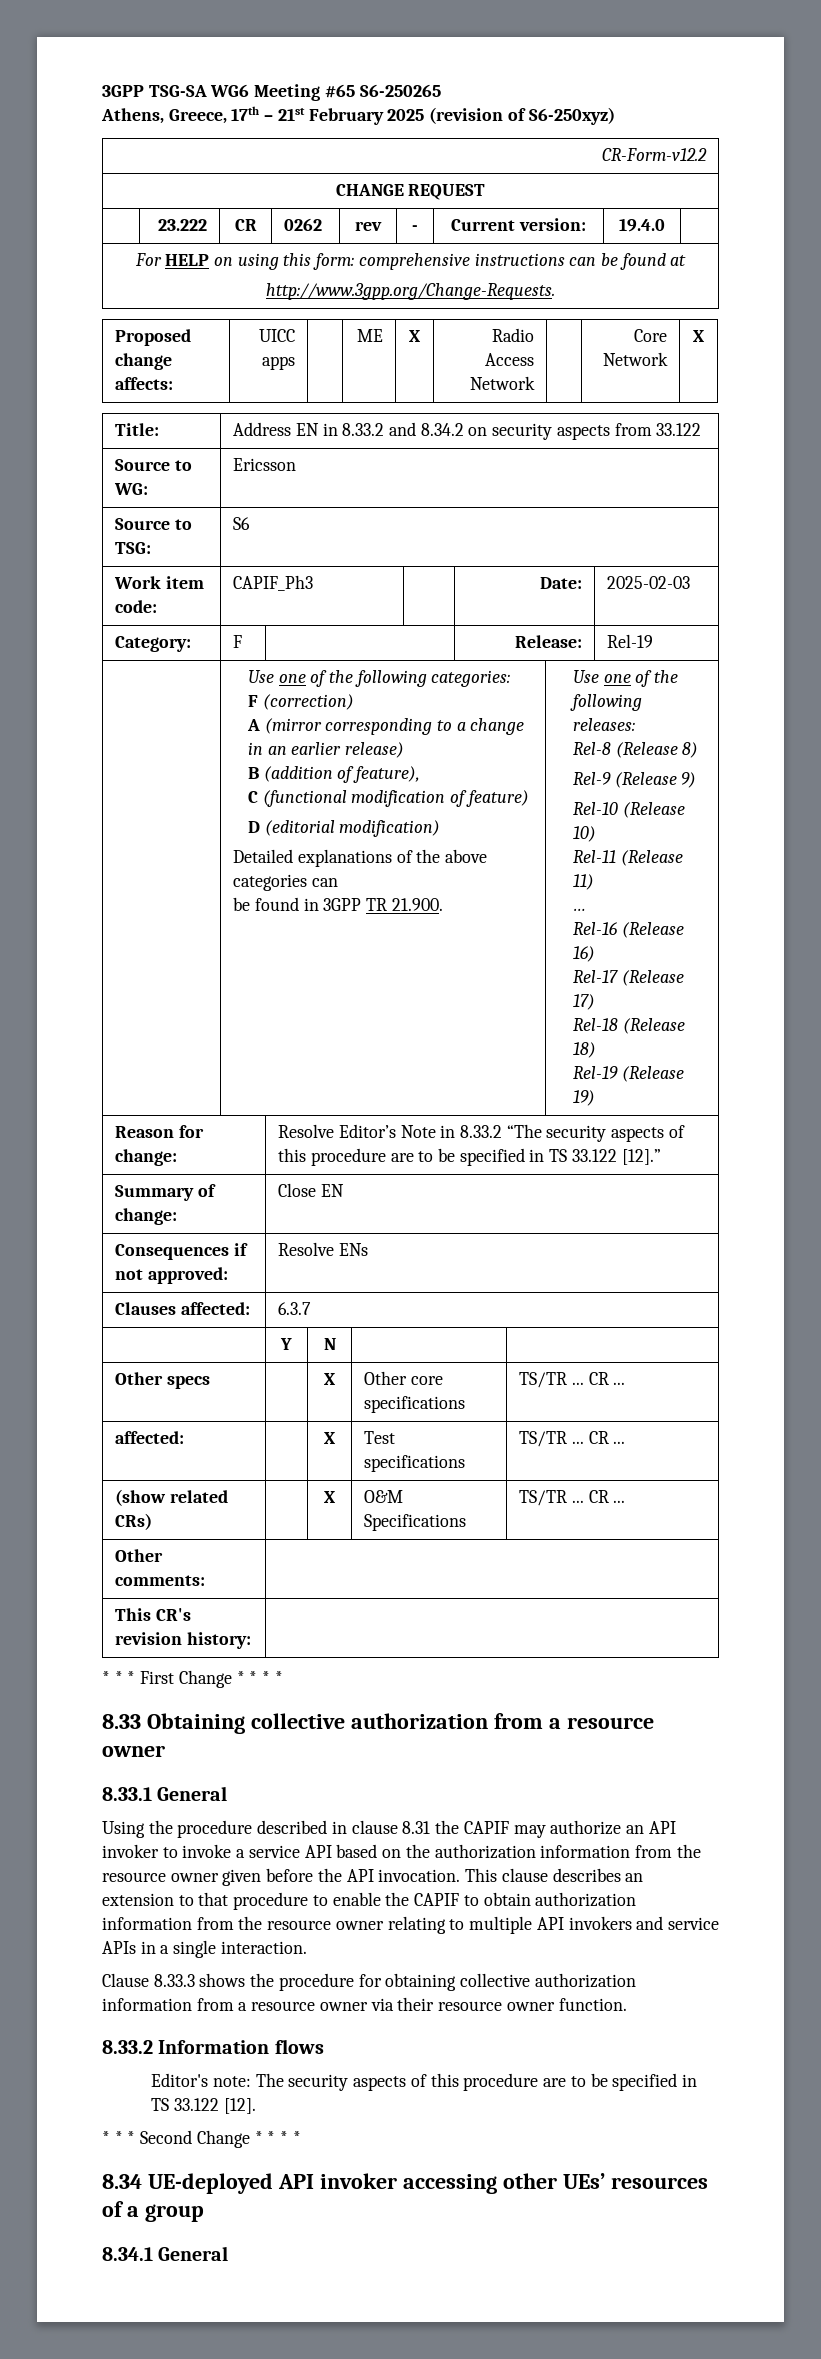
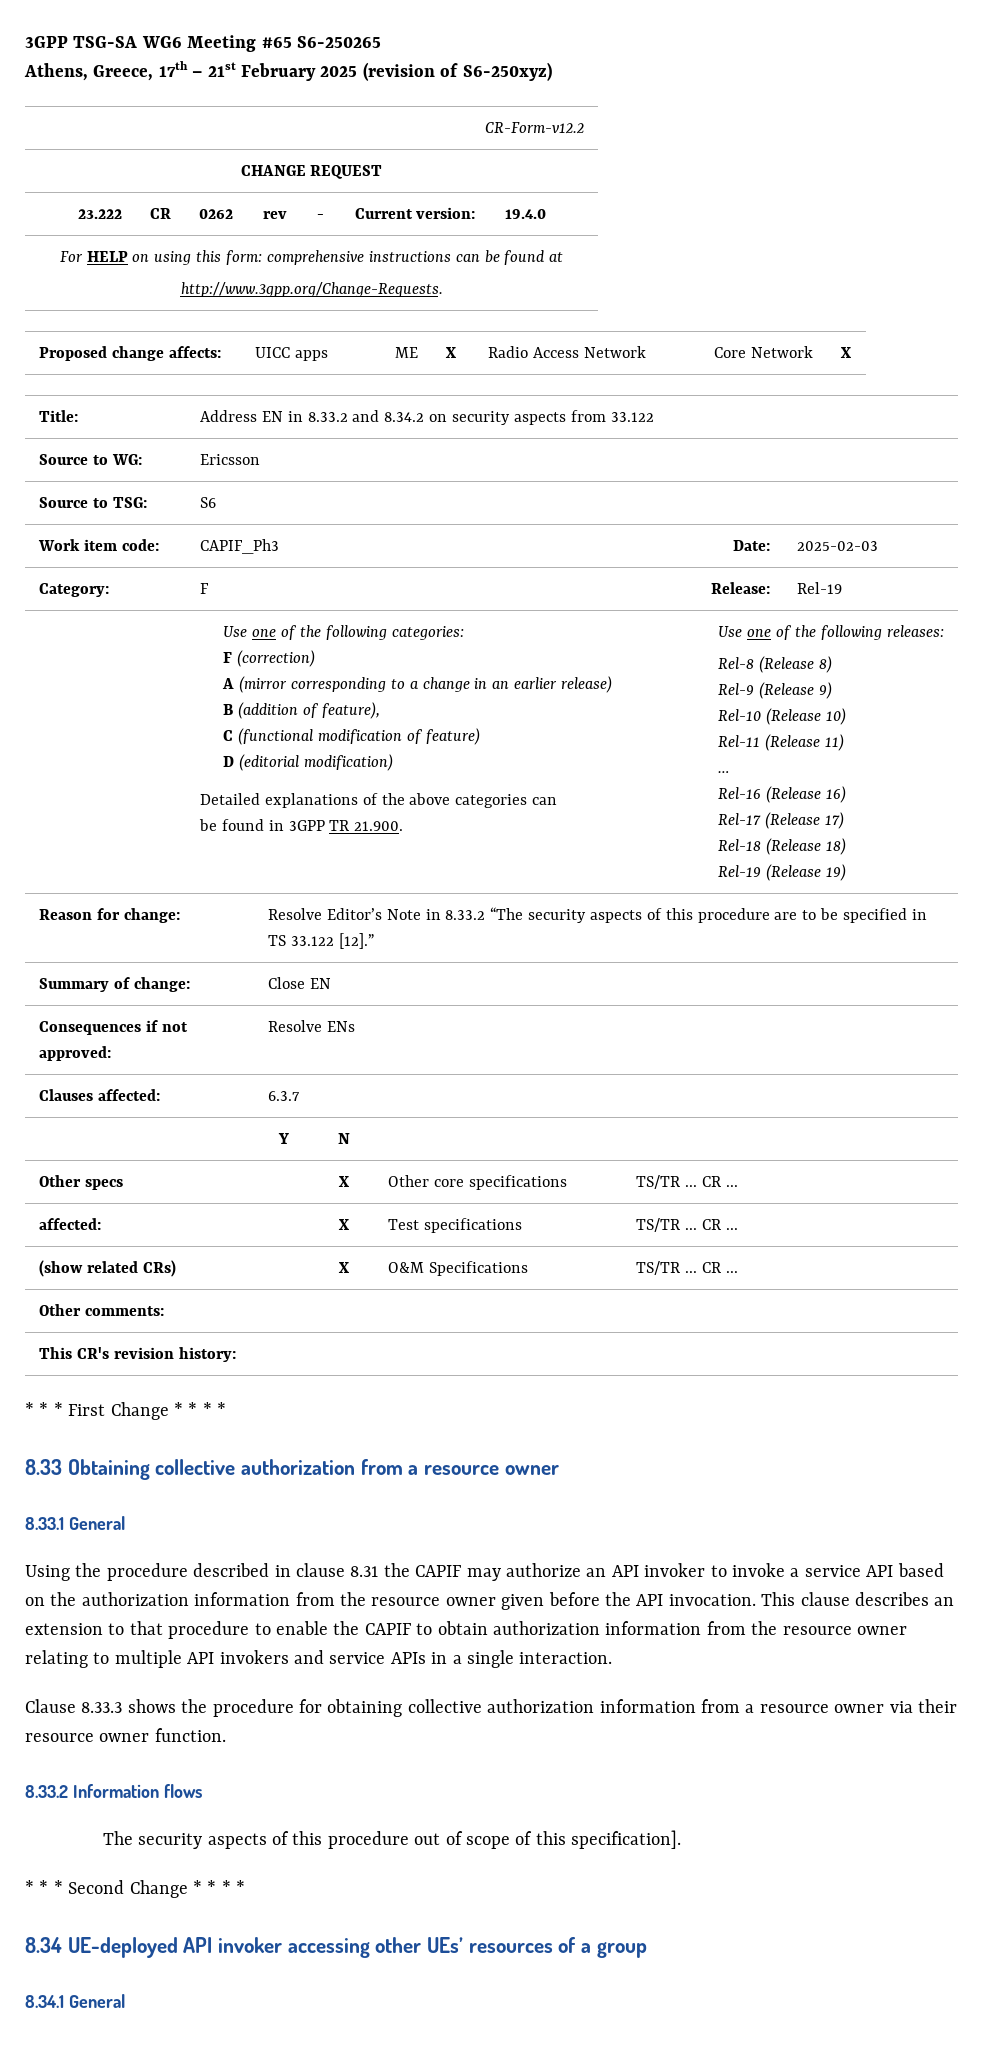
- Editor's note: The security aspects of this procedure are to be specified in TS 33.122 [12].
+ The security aspects of this procedure out of scope of this specification].

